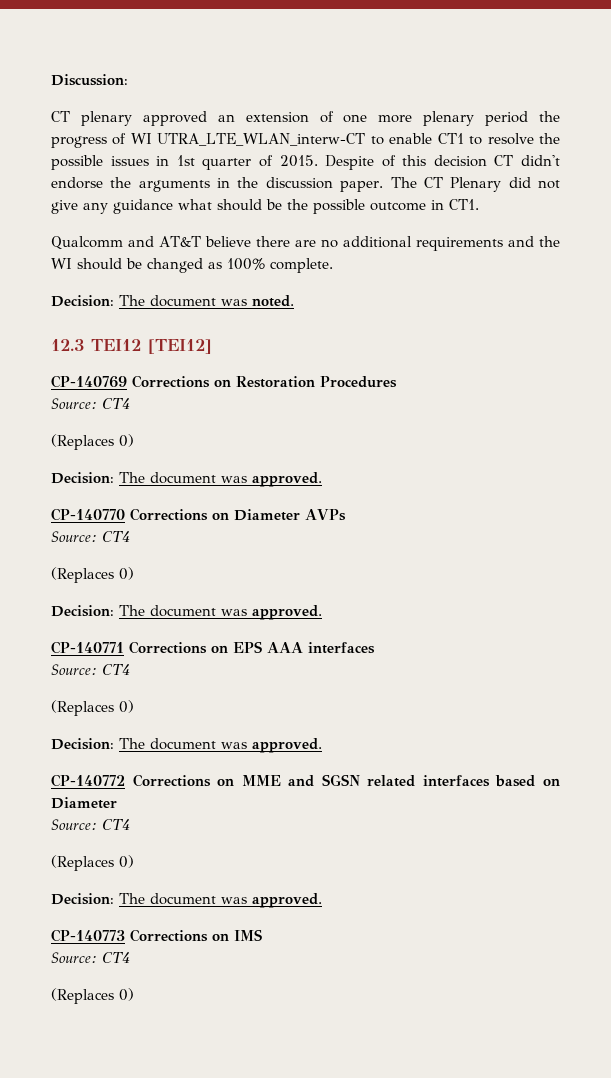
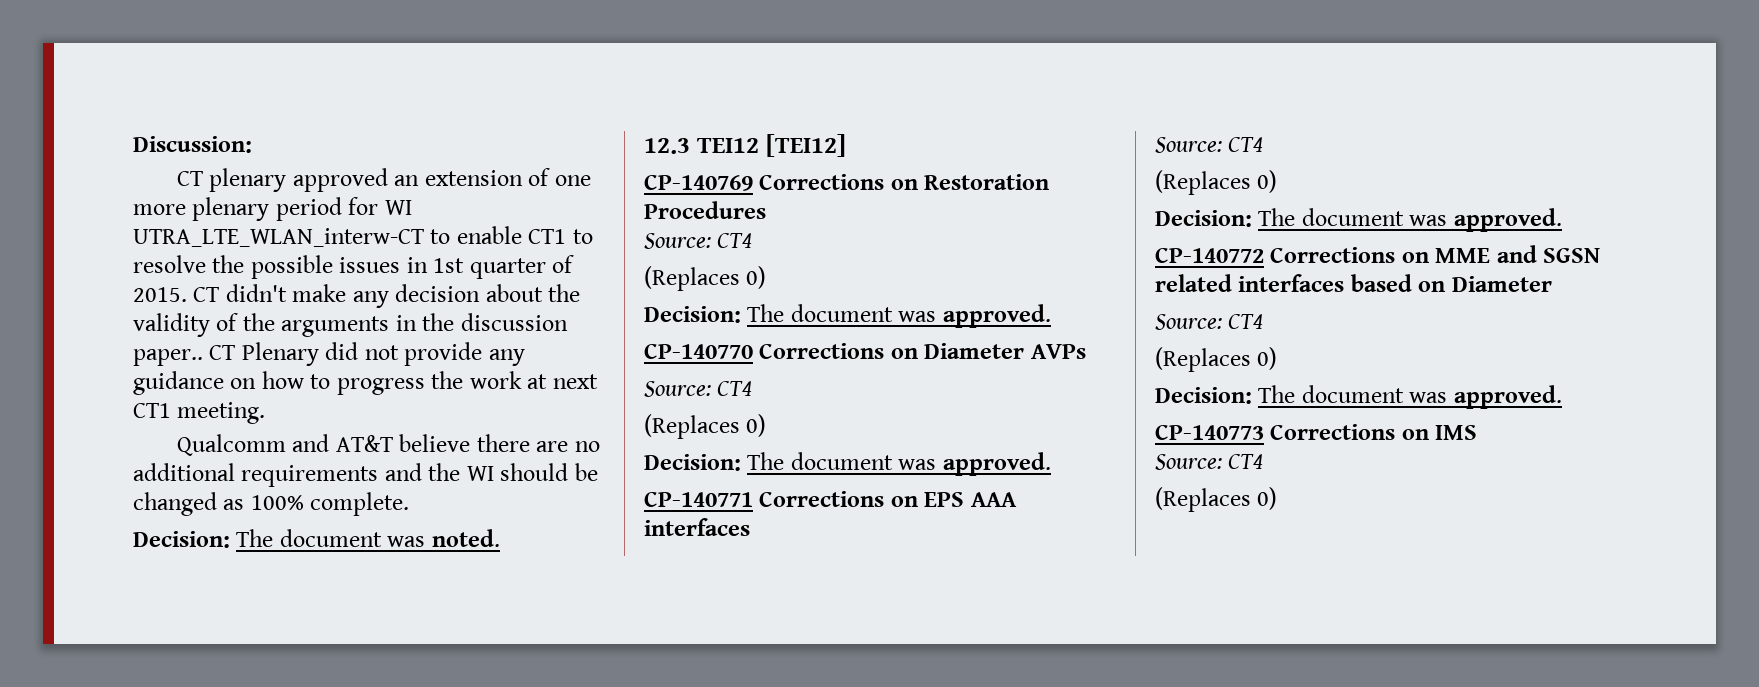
- CT plenary approved an extension of one more plenary period the progress of WI UTRA_LTE_WLAN_interw-CT to enable CT1 to resolve the possible issues in 1st quarter of 2015.
+ CT plenary approved an extension of one more plenary period for WI UTRA_LTE_WLAN_interw-CT to enable CT1 to resolve the possible issues in 1st quarter of 2015.
- Despite of this decision CT didn't endorse the arguments in the discussion paper. The CT Plenary did not give any guidance what should be the possible outcome in CT1.
+ CT didn't make any decision about the validity of the arguments in the discussion paper.. CT Plenary did not provide any guidance on how to progress the work at next CT1 meeting.

